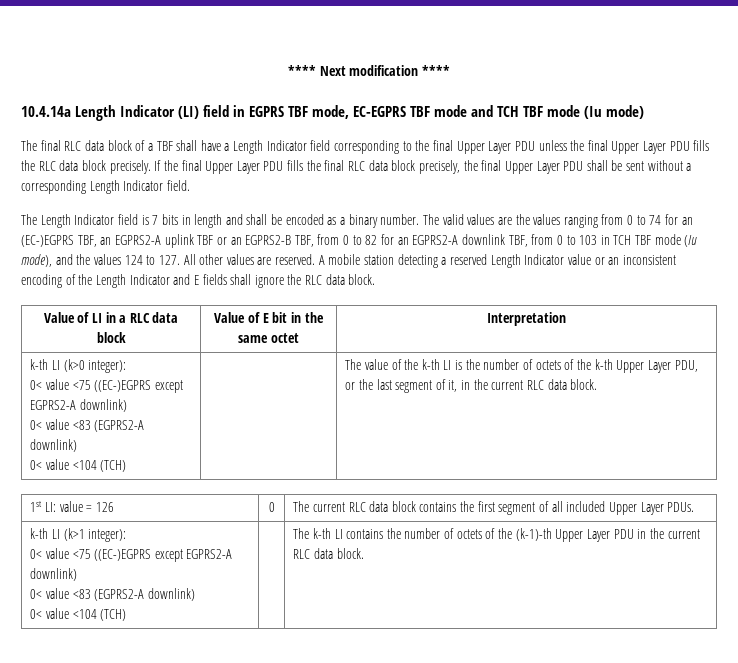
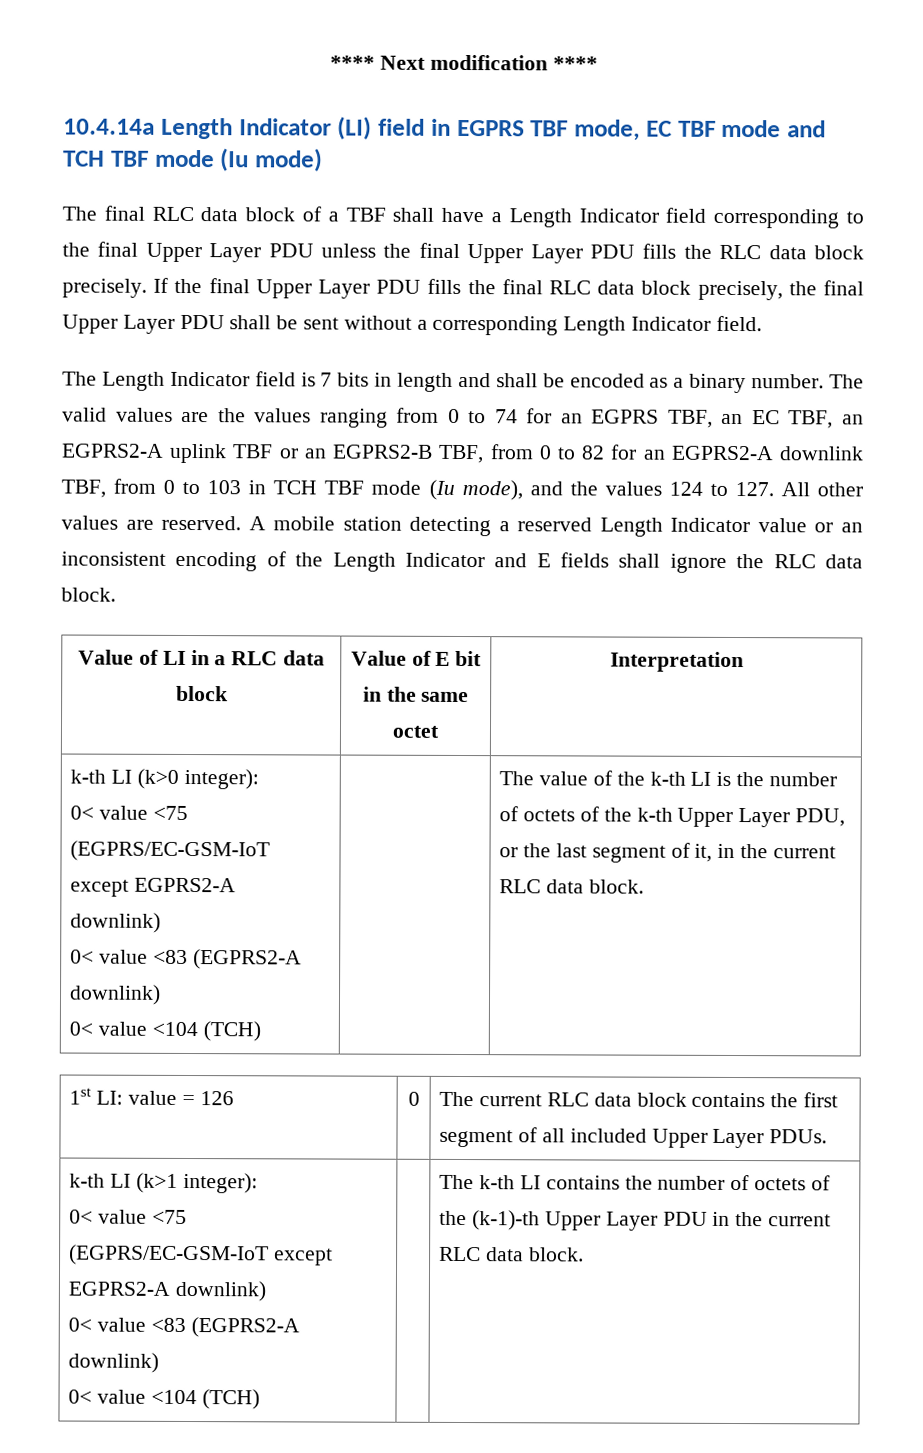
- 10.4.14a Length Indicator (LI) field in EGPRS TBF mode, EC-EGPRS TBF mode and TCH TBF mode (Iu mode)
+ 10.4.14a Length Indicator (LI) field in EGPRS TBF mode, EC TBF mode and TCH TBF mode (Iu mode)
- The valid values are the values ranging from 0 to 74 for an (EC-)EGPRS TBF, an EGPRS2-A uplink TBF or an EGPRS2-B TBF, from 0 to 82 for an EGPRS2-A downlink TBF, from 0 to 103 in TCH TBF mode (Iu mode), and the values 124 to 127. All other values are reserved.
+ The valid values are the values ranging from 0 to 74 for an EGPRS TBF, an EC TBF, an EGPRS2-A uplink TBF or an EGPRS2-B TBF, from 0 to 82 for an EGPRS2-A downlink TBF, from 0 to 103 in TCH TBF mode (Iu mode), and the values 124 to 127. All other values are reserved.
  k-th LI (k>0 integer):
- 0< value <75 ((EC-)EGPRS except EGPRS2-A downlink)
+ 0< value <75 (EGPRS/EC-GSM-IoT except EGPRS2-A downlink)
  k-th LI (k>1 integer):
- 0< value <75 ((EC-)EGPRS except EGPRS2-A downlink)
+ 0< value <75 (EGPRS/EC-GSM-IoT except EGPRS2-A downlink)

